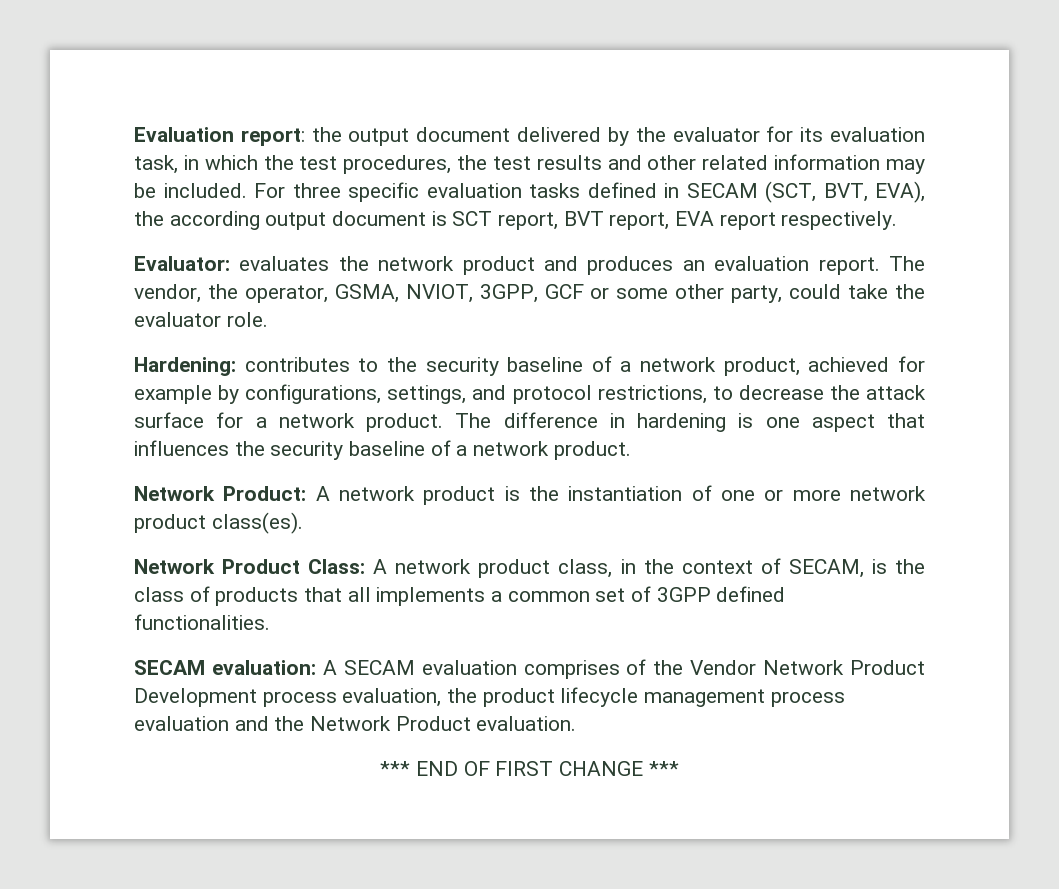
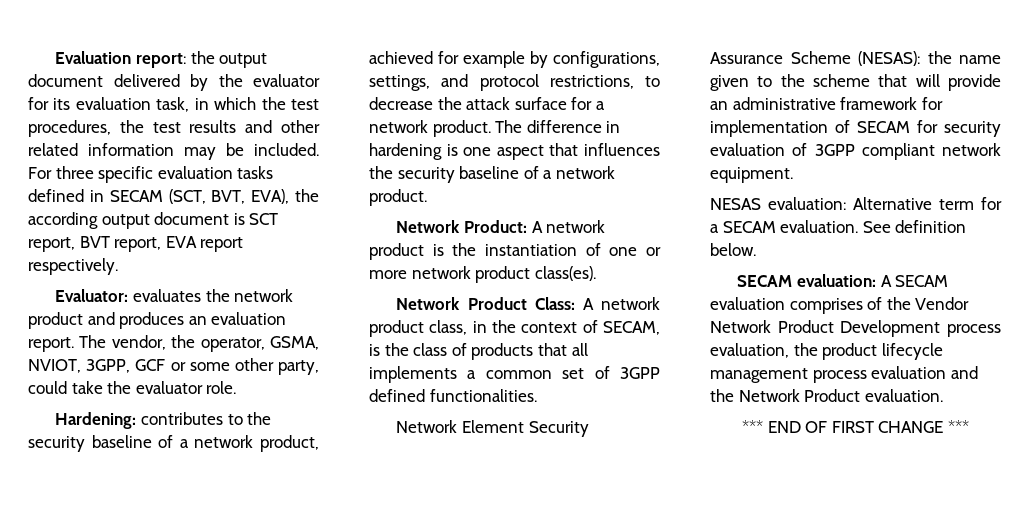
+ Network Element Security Assurance Scheme (NESAS): the name given to the scheme that will provide an administrative framework for implementation of SECAM for security evaluation of 3GPP compliant network equipment.
+ NESAS evaluation: Alternative term for a SECAM evaluation. See definition below.

